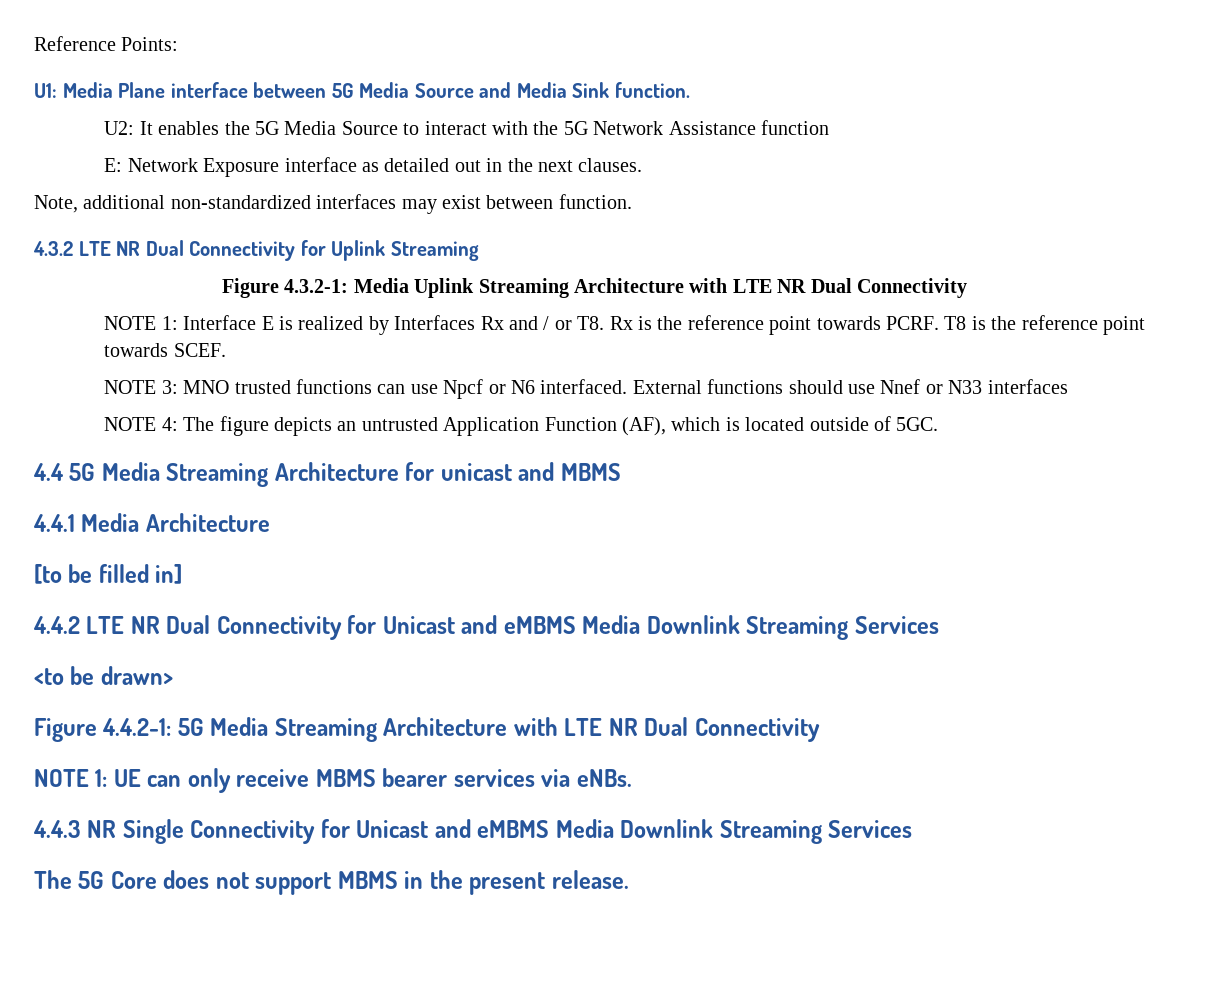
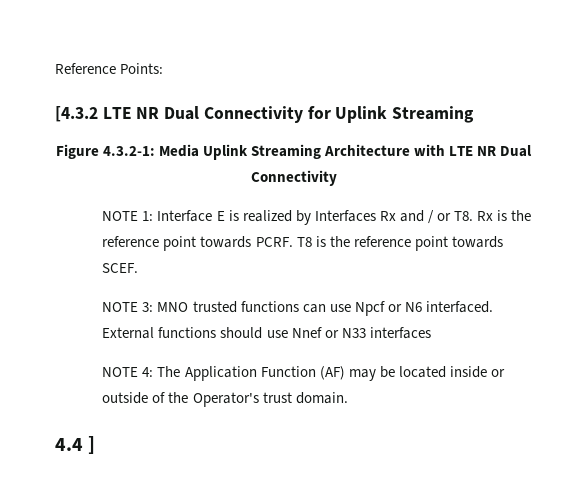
- U1: Media Plane interface between 5G Media Source and Media Sink function.
- U2: It enables the 5G Media Source to interact with the 5G Network Assistance function
- E: Network Exposure interface as detailed out in the next clauses.
- Note, additional non-standardized interfaces may exist between function.
- 4.3.2 LTE NR Dual Connectivity for Uplink Streaming
+ [4.3.2 LTE NR Dual Connectivity for Uplink Streaming
- NOTE 4: The figure depicts an untrusted Application Function (AF), which is located outside of 5GC.
- 4.4 5G Media Streaming Architecture for unicast and MBMS
- 4.4.1 Media Architecture
- [to be filled in]
- 4.4.2 LTE NR Dual Connectivity for Unicast and eMBMS Media Downlink Streaming Services
- <to be drawn>
- Figure 4.4.2-1: 5G Media Streaming Architecture with LTE NR Dual Connectivity
- NOTE 1: UE can only receive MBMS bearer services via eNBs.
- 4.4.3 NR Single Connectivity for Unicast and eMBMS Media Downlink Streaming Services
- The 5G Core does not support MBMS in the present release.
+ NOTE 4: The Application Function (AF) may be located inside or outside of the Operator's trust domain.
+ 4.4 ]

